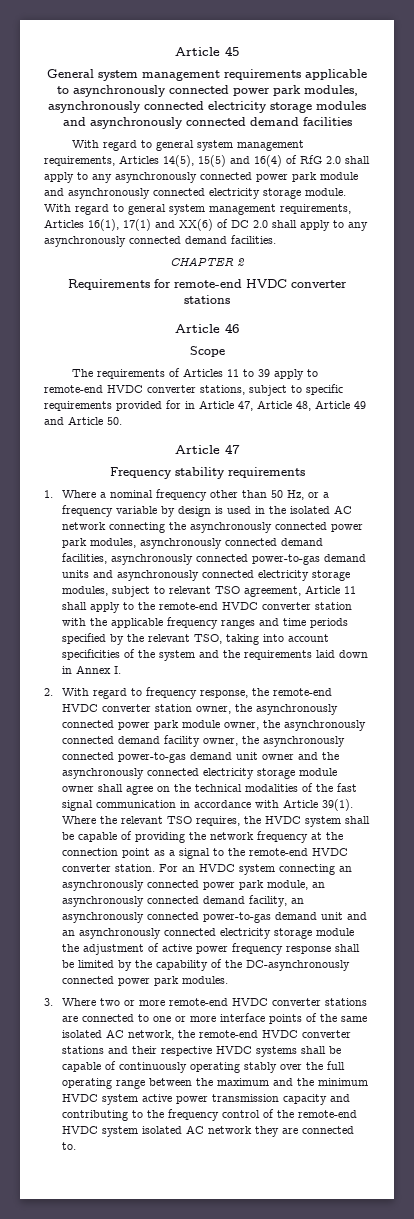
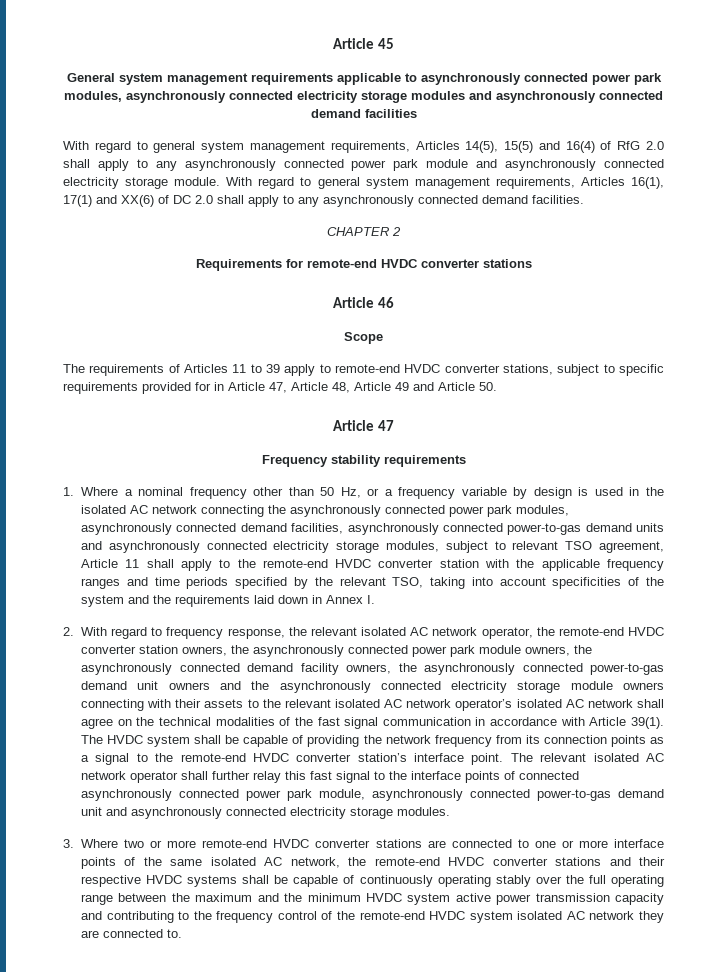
- 2. With regard to frequency response, the remote-end HVDC converter station owner, the asynchronously connected power park module owner, the asynchronously connected demand facility owner, the asynchronously connected power-to-gas demand unit owner and the asynchronously connected electricity storage module owner shall agree on the technical modalities of the fast signal communication in accordance with Article 39(1).
+ 2. With regard to frequency response, the relevant isolated AC network operator, the remote-end HVDC converter station owners, the asynchronously connected power park module owners, the asynchronously connected demand facility owners, the asynchronously connected power-to-gas demand unit owners and the asynchronously connected electricity storage module owners connecting with their assets to the relevant isolated AC network operator’s isolated AC network shall agree on the technical modalities of the fast signal communication in accordance with Article 39(1).
- Where the relevant TSO requires, the HVDC system shall be capable of providing the network frequency at the connection point as a signal to the remote-end HVDC converter station. For an HVDC system connecting an asynchronously connected power park module, an asynchronously connected demand facility, an asynchronously connected power-to-gas demand unit and an asynchronously connected electricity storage module the adjustment of active power frequency response shall be limited by the capability of the DC-asynchronously connected power park modules.
+ The HVDC system shall be capable of providing the network frequency from its connection points as a signal to the remote-end HVDC converter station’s interface point. The relevant isolated AC network operator shall further relay this fast signal to the interface points of connected asynchronously connected power park module, asynchronously connected power-to-gas demand unit and asynchronously connected electricity storage modules.

